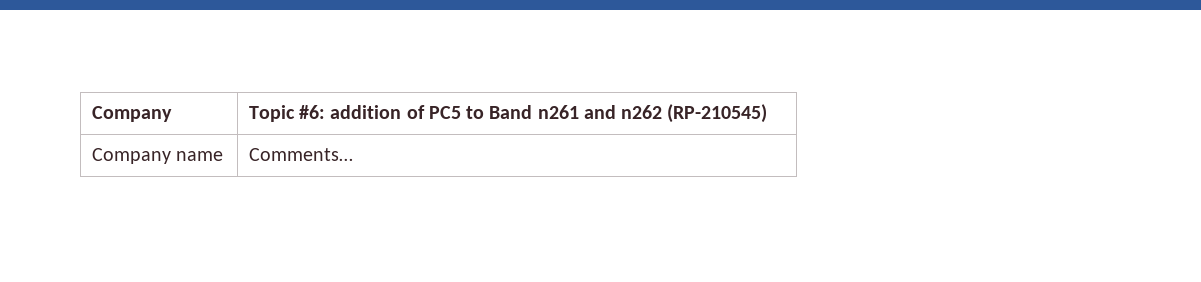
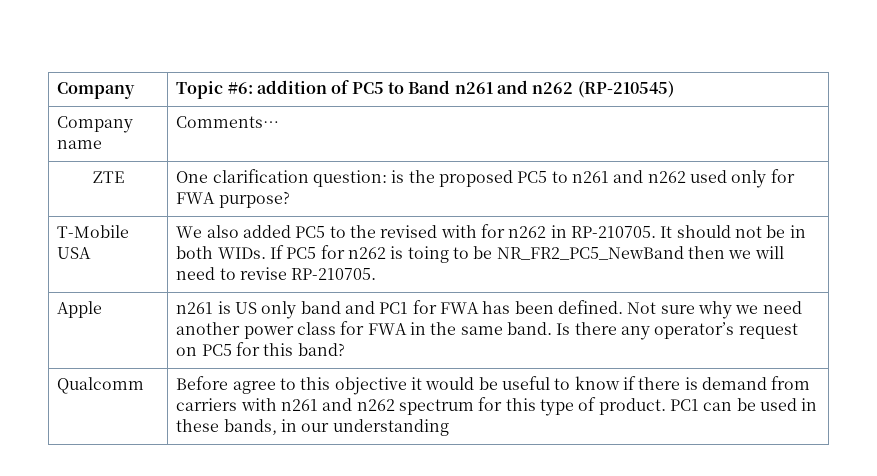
+ ZTE | One clarification question: is the proposed PC5 to n261 and n262 used only for FWA purpose?
+ T-Mobile USA | We also added PC5 to the revised with for n262 in RP-210705. It should not be in both WIDs. If PC5 for n262 is toing to be NR_FR2_PC5_NewBand then we will need to revise RP-210705.
+ Apple | n261 is US only band and PC1 for FWA has been defined. Not sure why we need another power class for FWA in the same band. Is there any operator’s request on PC5 for this band?
+ Qualcomm | Before agree to this objective it would be useful to know if there is demand from carriers with n261 and n262 spectrum for this type of product. PC1 can be used in these bands, in our understanding

